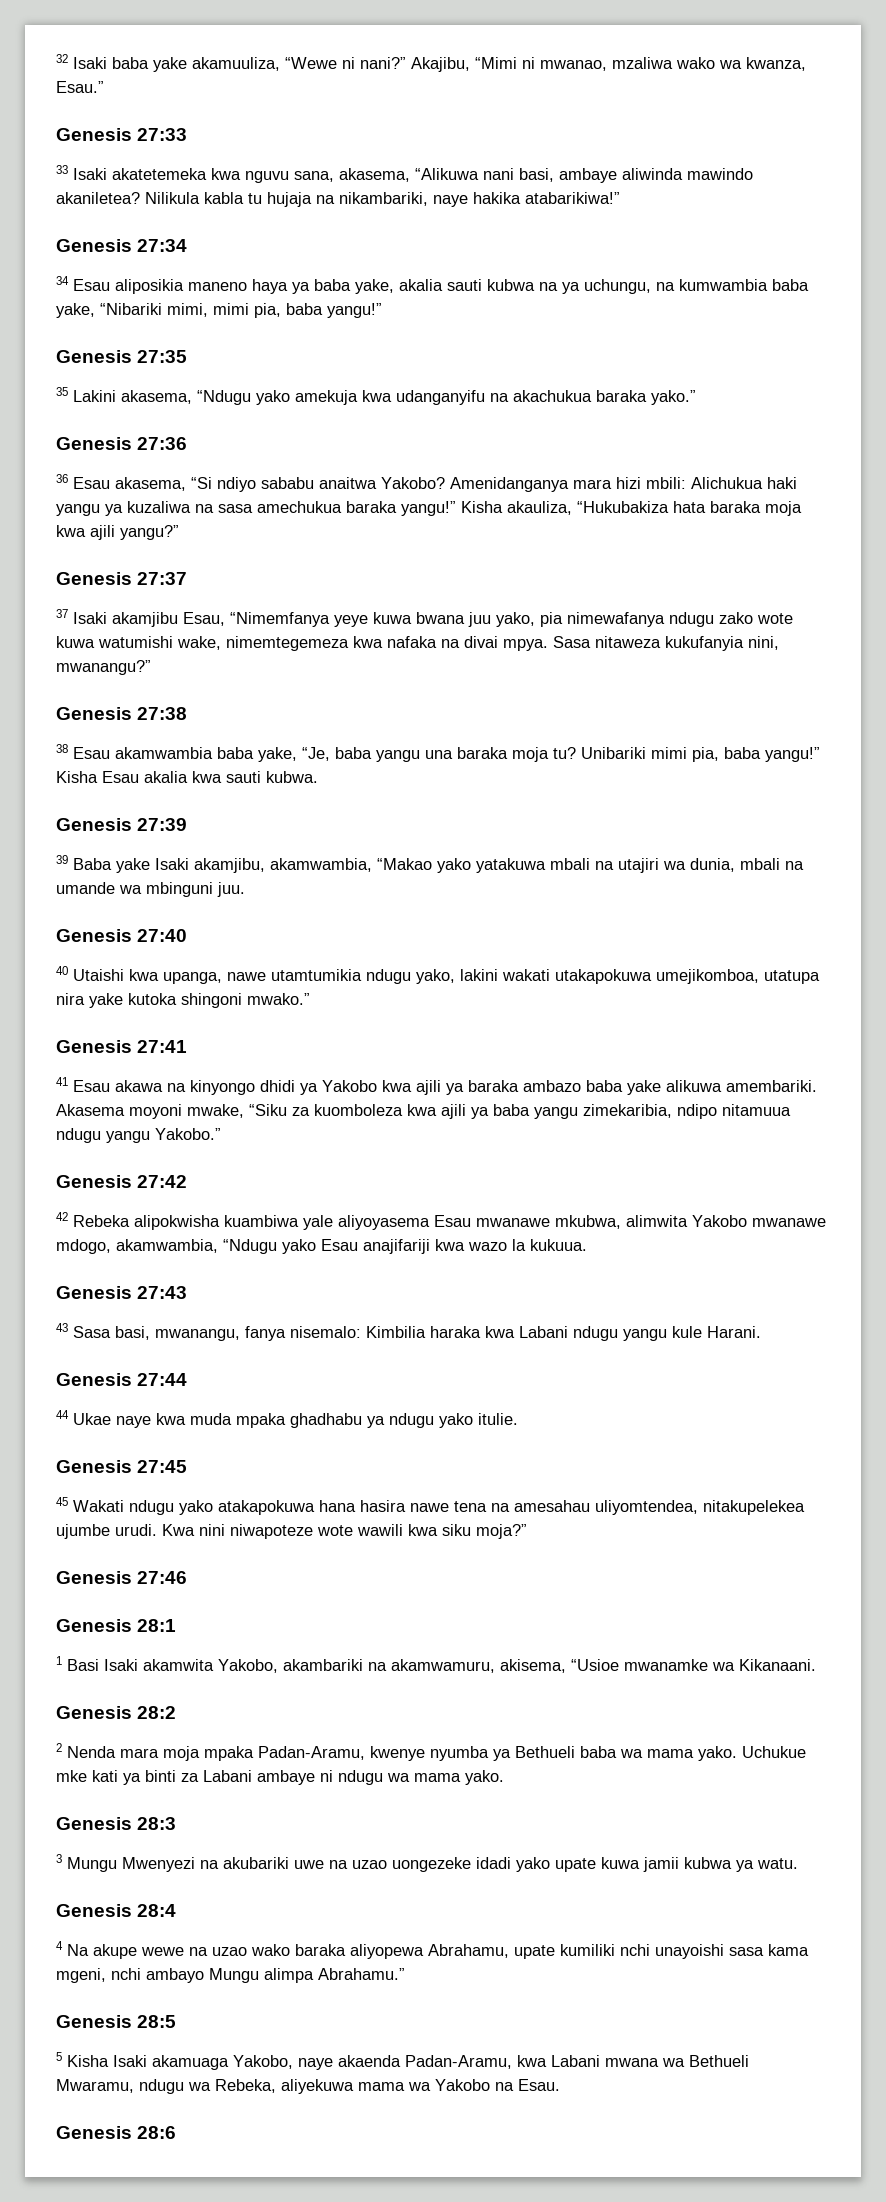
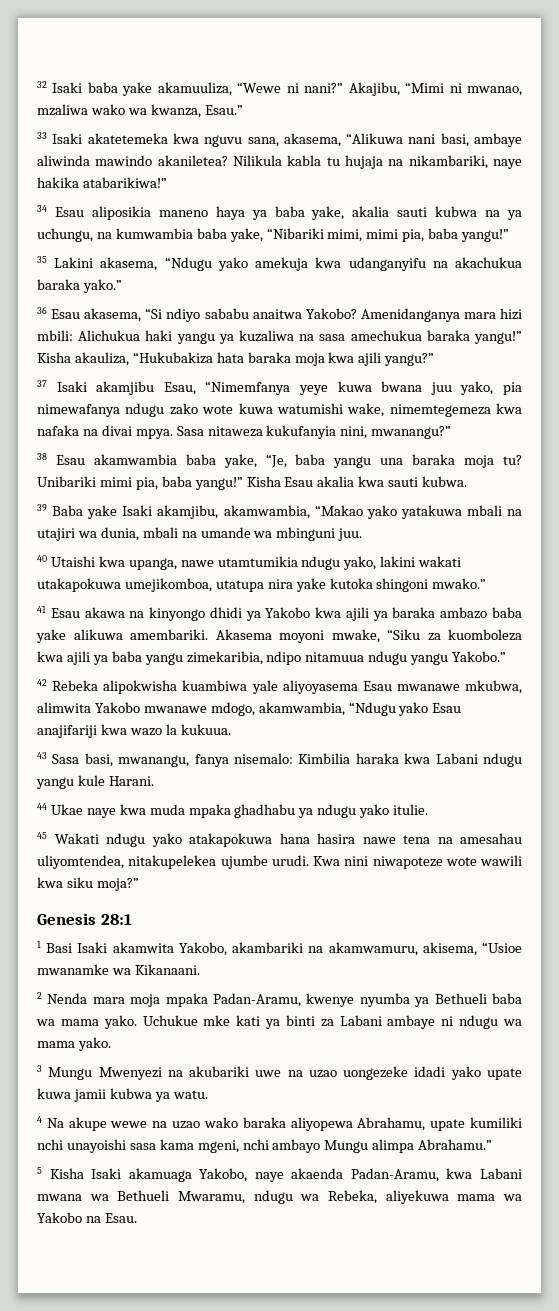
- Genesis 27:33
- Genesis 27:34
- Genesis 27:35
- Genesis 27:36
- Genesis 27:37
- Genesis 27:38
- Genesis 27:39
- Genesis 27:40
- Genesis 27:41
- Genesis 27:42
- Genesis 27:43
- Genesis 27:44
- Genesis 27:45
- Genesis 27:46
- Genesis 28:2
- Genesis 28:3
- Genesis 28:4
- Genesis 28:5
- Genesis 28:6

